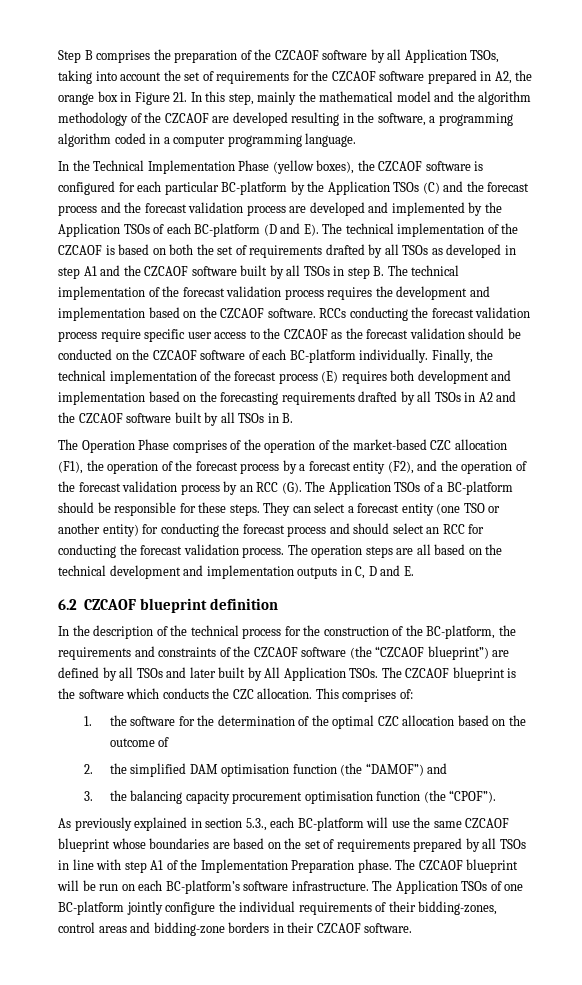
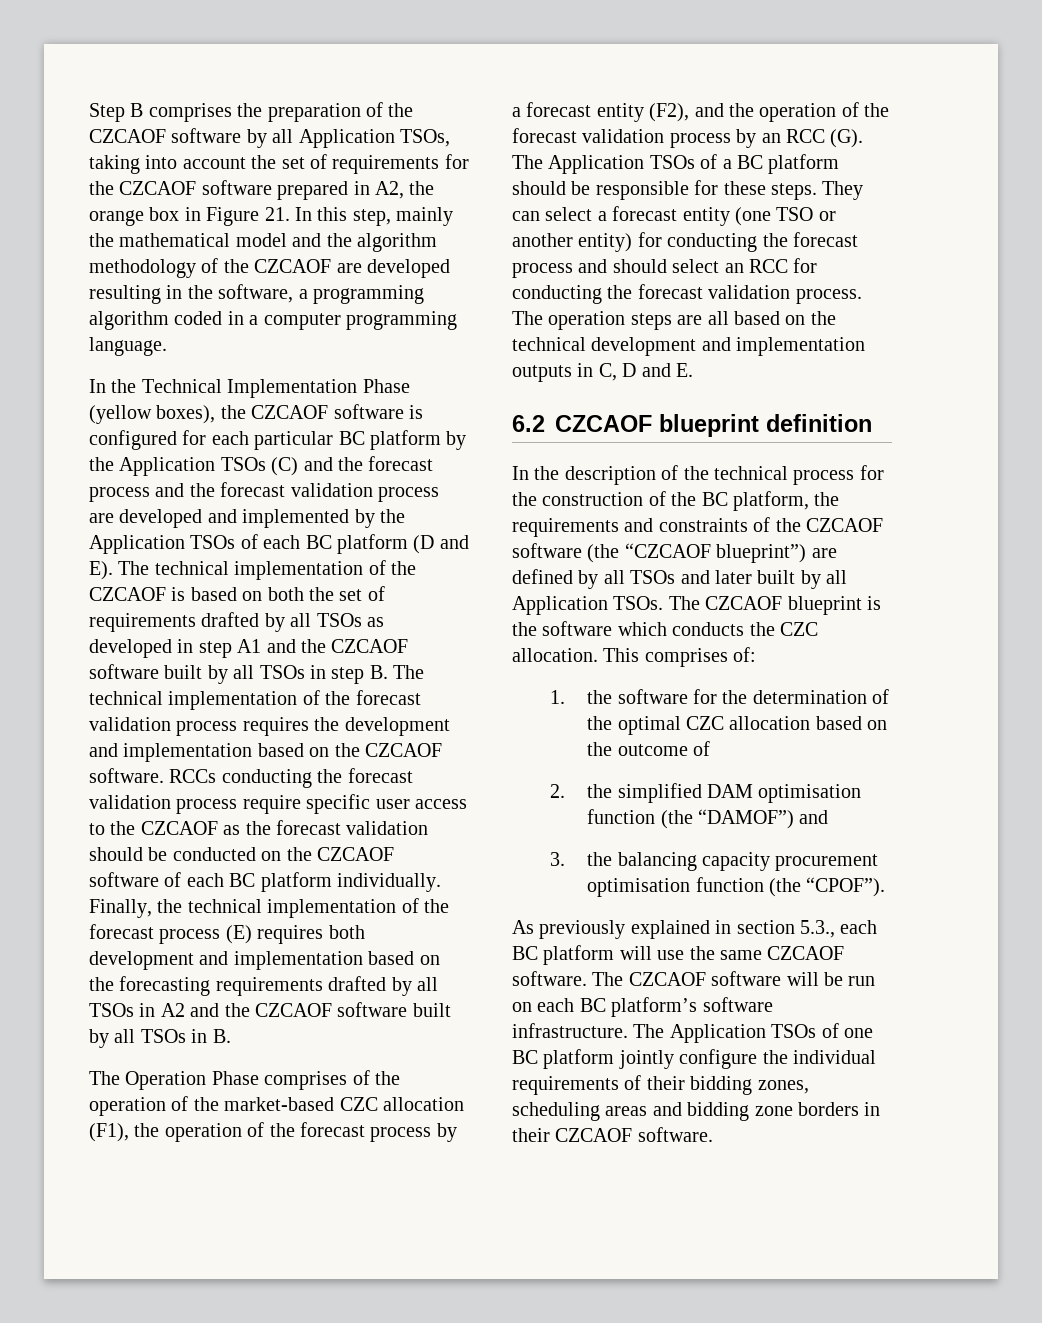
- In the Technical Implementation Phase (yellow boxes), the CZCAOF software is configured for each particular BC-platform by the Application TSOs (C) and the forecast process and the forecast validation process are developed and implemented by the Application TSOs of each BC-platform (D and E). The technical implementation of the CZCAOF is based on both the set of requirements drafted by all TSOs as developed in step A1 and the CZCAOF software built by all TSOs in step B. The technical implementation of the forecast validation process requires the development and implementation based on the CZCAOF software.
+ In the Technical Implementation Phase (yellow boxes), the CZCAOF software is configured for each particular BC platform by the Application TSOs (C) and the forecast process and the forecast validation process are developed and implemented by the Application TSOs of each BC platform (D and E). The technical implementation of the CZCAOF is based on both the set of requirements drafted by all TSOs as developed in step A1 and the CZCAOF software built by all TSOs in step B. The technical implementation of the forecast validation process requires the development and implementation based on the CZCAOF software.
- RCCs conducting the forecast validation process require specific user access to the CZCAOF as the forecast validation should be conducted on the CZCAOF software of each BC-platform individually.
+ RCCs conducting the forecast validation process require specific user access to the CZCAOF as the forecast validation should be conducted on the CZCAOF software of each BC platform individually.
- The Operation Phase comprises of the operation of the market-based CZC allocation (F1), the operation of the forecast process by a forecast entity (F2), and the operation of the forecast validation process by an RCC (G). The Application TSOs of a BC-platform should be responsible for these steps.
+ The Operation Phase comprises of the operation of the market-based CZC allocation (F1), the operation of the forecast process by a forecast entity (F2), and the operation of the forecast validation process by an RCC (G). The Application TSOs of a BC platform should be responsible for these steps.
- In the description of the technical process for the construction of the BC-platform, the requirements and constraints of the CZCAOF software (the “CZCAOF blueprint”) are defined by all TSOs and later built by All Application TSOs.
+ In the description of the technical process for the construction of the BC platform, the requirements and constraints of the CZCAOF software (the “CZCAOF blueprint”) are defined by all TSOs and later built by all Application TSOs.
- As previously explained in section 5.3., each BC-platform will use the same CZCAOF blueprint whose boundaries are based on the set of requirements prepared by all TSOs in line with step A1 of the Implementation Preparation phase. The CZCAOF blueprint will be run on each BC-platform’s software infrastructure.
+ As previously explained in section 5.3., each BC platform will use the same CZCAOF software. The CZCAOF software will be run on each BC platform’s software infrastructure.
- The Application TSOs of one BC-platform jointly configure the individual requirements of their bidding-zones, control areas and bidding-zone borders in their CZCAOF software.
+ The Application TSOs of one BC platform jointly configure the individual requirements of their bidding zones, scheduling areas and bidding zone borders in their CZCAOF software.

